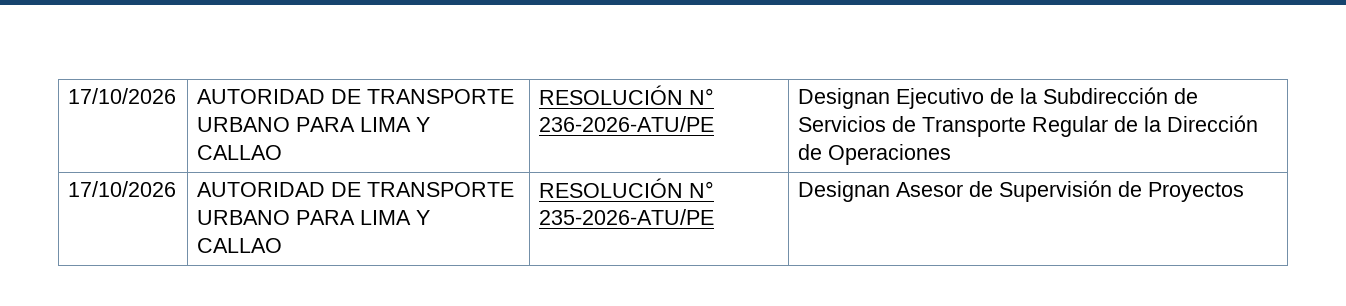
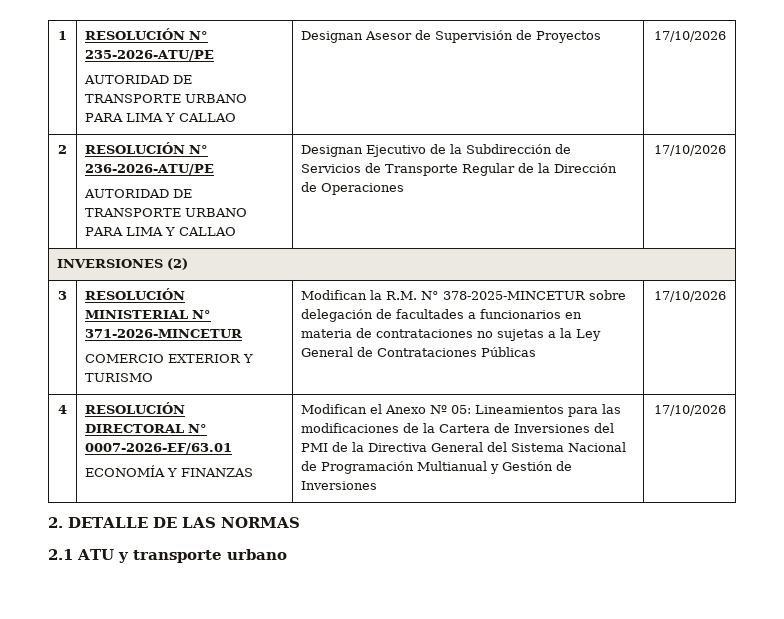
- 17/10/2026 | AUTORIDAD DE TRANSPORTE URBANO PARA LIMA Y CALLAO | RESOLUCIÓN N° 236-2026-ATU/PE | Designan Ejecutivo de la Subdirección de Servicios de Transporte Regular de la Dirección de Operaciones
- 17/10/2026 | AUTORIDAD DE TRANSPORTE URBANO PARA LIMA Y CALLAO | RESOLUCIÓN N° 235-2026-ATU/PE | Designan Asesor de Supervisión de Proyectos
+ 1 | RESOLUCIÓN N° 235-2026-ATU/PE
+ AUTORIDAD DE TRANSPORTE URBANO PARA LIMA Y CALLAO | Designan Asesor de Supervisión de Proyectos | 17/10/2026
+ 2 | RESOLUCIÓN N° 236-2026-ATU/PE
+ AUTORIDAD DE TRANSPORTE URBANO PARA LIMA Y CALLAO | Designan Ejecutivo de la Subdirección de Servicios de Transporte Regular de la Dirección de Operaciones | 17/10/2026
+ INVERSIONES (2)
+ 3 | RESOLUCIÓN MINISTERIAL N° 371-2026-MINCETUR
+ COMERCIO EXTERIOR Y TURISMO | Modifican la R.M. N° 378-2025-MINCETUR sobre delegación de facultades a funcionarios en materia de contrataciones no sujetas a la Ley General de Contrataciones Públicas | 17/10/2026
+ 4 | RESOLUCIÓN DIRECTORAL N° 0007-2026-EF/63.01
+ ECONOMÍA Y FINANZAS | Modifican el Anexo Nº 05: Lineamientos para las modificaciones de la Cartera de Inversiones del PMI de la Directiva General del Sistema Nacional de Programación Multianual y Gestión de Inversiones | 17/10/2026
+ 2. DETALLE DE LAS NORMAS
+ 2.1 ATU y transporte urbano

